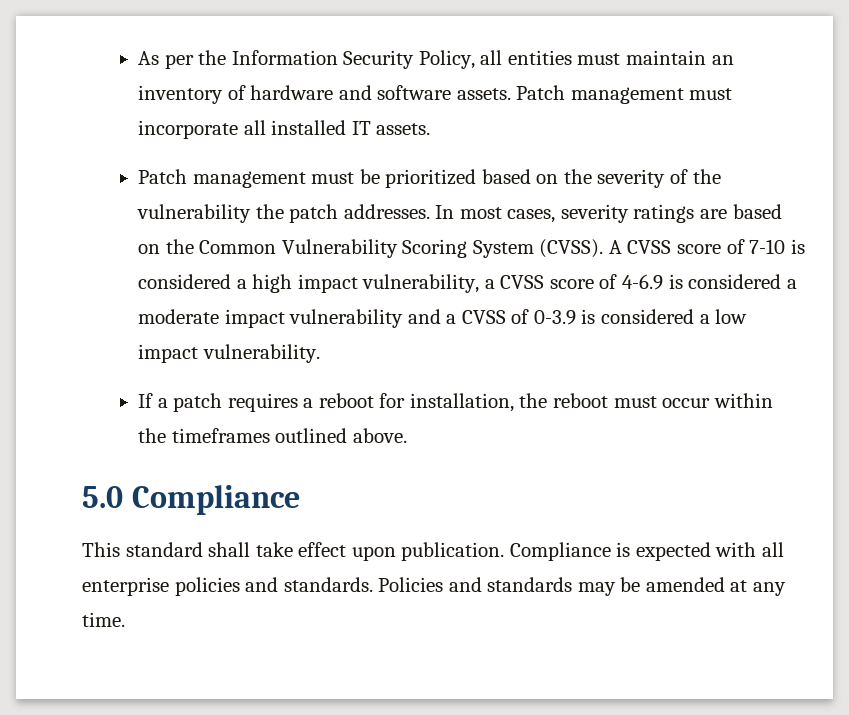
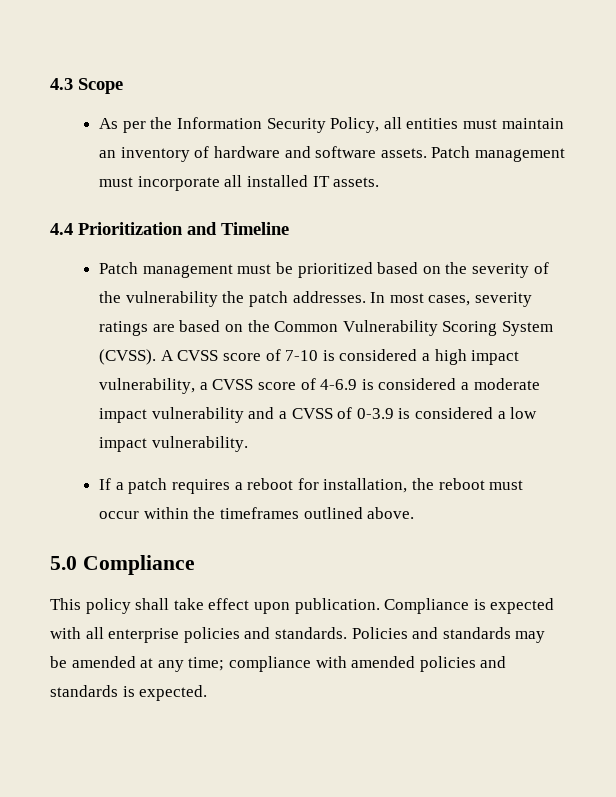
+ 4.3 Scope
+ 4.4 Prioritization and Timeline
- This standard shall take effect upon publication.
+ This policy shall take effect upon publication.
- Policies and standards may be amended at any time.
+ Policies and standards may be amended at any time; compliance with amended policies and standards is expected.

